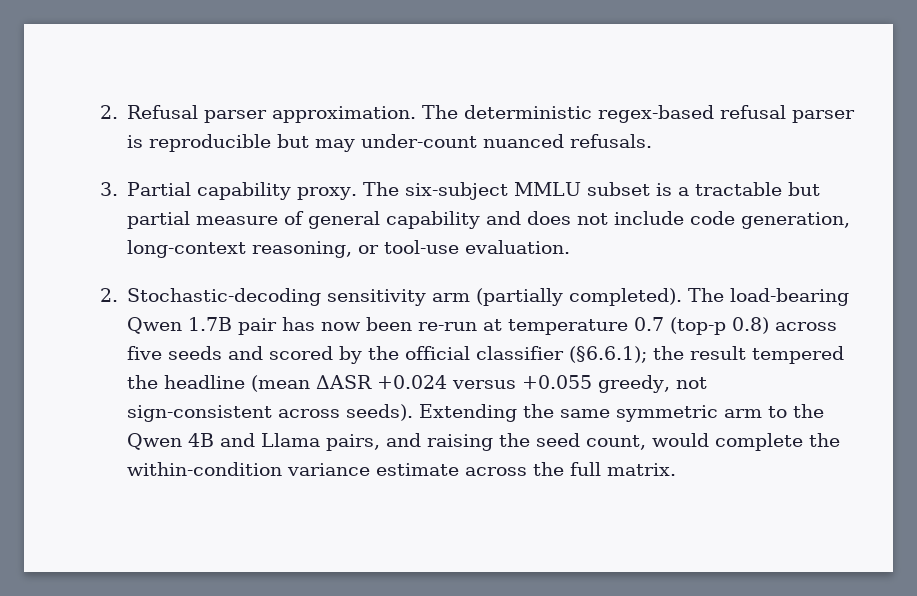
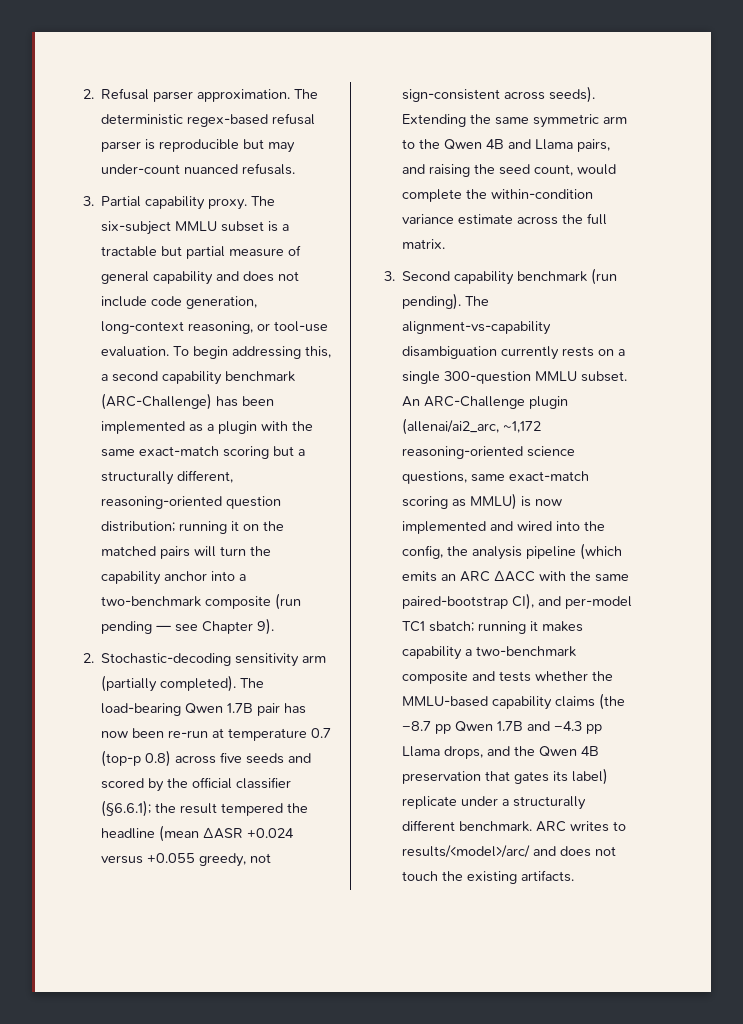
+ To begin addressing this, a second capability benchmark (ARC-Challenge) has been implemented as a plugin with the same exact-match scoring but a structurally different, reasoning-oriented question distribution; running it on the matched pairs will turn the capability anchor into a two-benchmark composite (run pending — see Chapter 9).
+ 3. Second capability benchmark (run pending). The alignment-vs-capability disambiguation currently rests on a single 300-question MMLU subset. An ARC-Challenge plugin (allenai/ai2_arc, ~1,172 reasoning-oriented science questions, same exact-match scoring as MMLU) is now implemented and wired into the config, the analysis pipeline (which emits an ARC ΔACC with the same paired-bootstrap CI), and per-model TC1 sbatch; running it makes capability a two-benchmark composite and tests whether the MMLU-based capability claims (the −8.7 pp Qwen 1.7B and −4.3 pp Llama drops, and the Qwen 4B preservation that gates its label) replicate under a structurally different benchmark. ARC writes to results/<model>/arc/ and does not touch the existing artifacts.

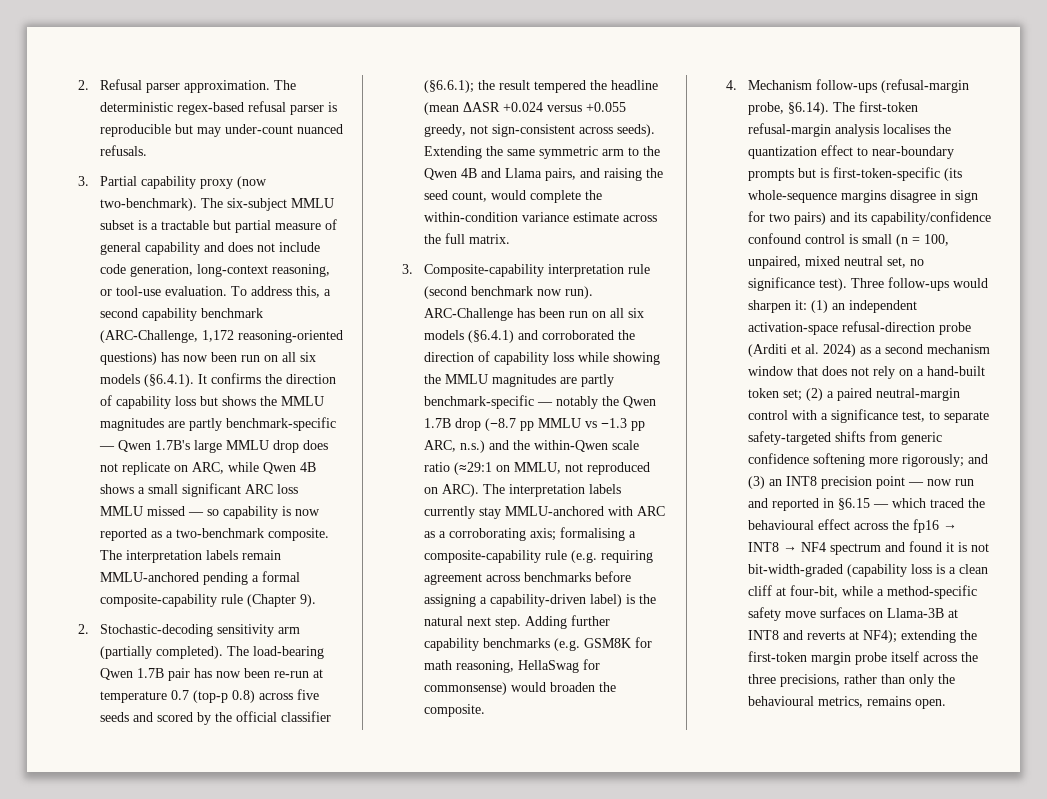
- 3. Partial capability proxy.
+ 3. Partial capability proxy (now two-benchmark).
- To begin addressing this, a second capability benchmark (ARC-Challenge) has been implemented as a plugin with the same exact-match scoring but a structurally different, reasoning-oriented question distribution; running it on the matched pairs will turn the capability anchor into a two-benchmark composite (run pending — see Chapter 9).
+ To address this, a second capability benchmark (ARC-Challenge, 1,172 reasoning-oriented questions) has now been run on all six models (§6.4.1). It confirms the direction of capability loss but shows the MMLU magnitudes are partly benchmark-specific — Qwen 1.7B's large MMLU drop does not replicate on ARC, while Qwen 4B shows a small significant ARC loss MMLU missed — so capability is now reported as a two-benchmark composite. The interpretation labels remain MMLU-anchored pending a formal composite-capability rule (Chapter 9).
- 3. Second capability benchmark (run pending). The alignment-vs-capability disambiguation currently rests on a single 300-question MMLU subset. An ARC-Challenge plugin (allenai/ai2_arc, ~1,172 reasoning-oriented science questions, same exact-match scoring as MMLU) is now implemented and wired into the config, the analysis pipeline (which emits an ARC ΔACC with the same paired-bootstrap CI), and per-model TC1 sbatch; running it makes capability a two-benchmark composite and tests whether the MMLU-based capability claims (the −8.7 pp Qwen 1.7B and −4.3 pp Llama drops, and the Qwen 4B preservation that gates its label) replicate under a structurally different benchmark. ARC writes to results/<model>/arc/ and does not touch the existing artifacts.
+ 3. Composite-capability interpretation rule (second benchmark now run). ARC-Challenge has been run on all six models (§6.4.1) and corroborated the direction of capability loss while showing the MMLU magnitudes are partly benchmark-specific — notably the Qwen 1.7B drop (−8.7 pp MMLU vs −1.3 pp ARC, n.s.) and the within-Qwen scale ratio (≈29:1 on MMLU, not reproduced on ARC). The interpretation labels currently stay MMLU-anchored with ARC as a corroborating axis; formalising a composite-capability rule (e.g. requiring agreement across benchmarks before assigning a capability-driven label) is the natural next step. Adding further capability benchmarks (e.g. GSM8K for math reasoning, HellaSwag for commonsense) would broaden the composite.
+ 4. Mechanism follow-ups (refusal-margin probe, §6.14). The first-token refusal-margin analysis localises the quantization effect to near-boundary prompts but is first-token-specific (its whole-sequence margins disagree in sign for two pairs) and its capability/confidence confound control is small (n = 100, unpaired, mixed neutral set, no significance test). Three follow-ups would sharpen it: (1) an independent activation-space refusal-direction probe (Arditi et al. 2024) as a second mechanism window that does not rely on a hand-built token set; (2) a paired neutral-margin control with a significance test, to separate safety-targeted shifts from generic confidence softening more rigorously; and (3) an INT8 precision point — now run and reported in §6.15 — which traced the behavioural effect across the fp16 → INT8 → NF4 spectrum and found it is not bit-width-graded (capability loss is a clean cliff at four-bit, while a method-specific safety move surfaces on Llama-3B at INT8 and reverts at NF4); extending the first-token margin probe itself across the three precisions, rather than only the behavioural metrics, remains open.

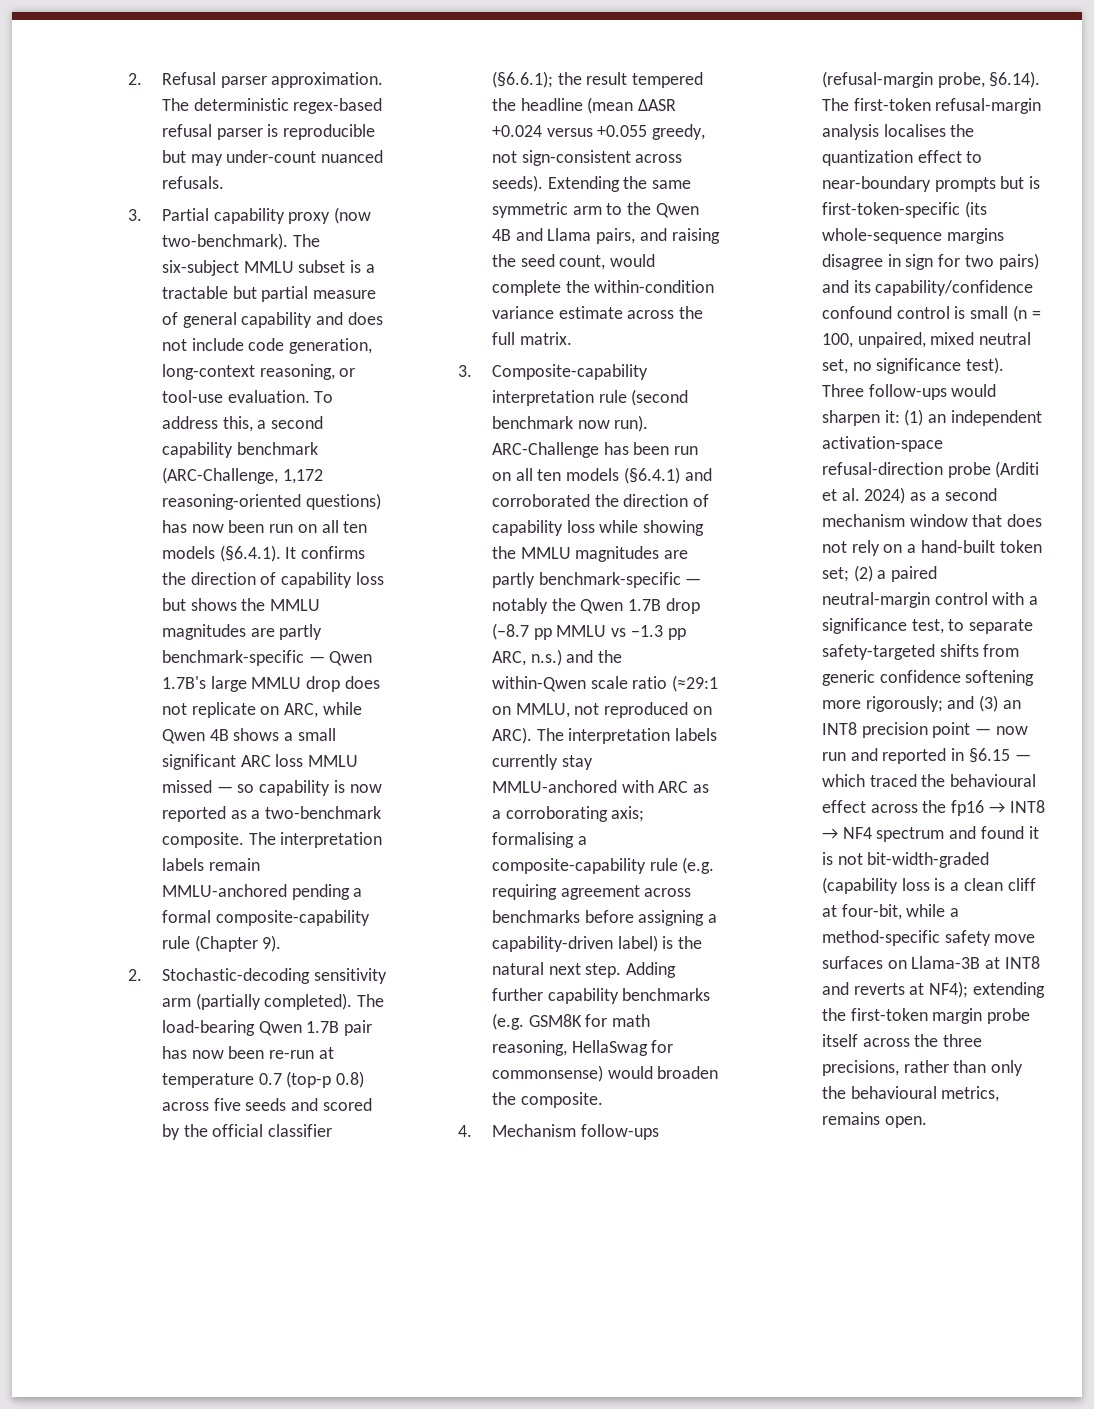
- To address this, a second capability benchmark (ARC-Challenge, 1,172 reasoning-oriented questions) has now been run on all six models (§6.4.1). It confirms the direction of capability loss but shows the MMLU magnitudes are partly benchmark-specific — Qwen 1.7B's large MMLU drop does not replicate on ARC, while Qwen 4B shows a small significant ARC loss MMLU missed — so capability is now reported as a two-benchmark composite.
+ To address this, a second capability benchmark (ARC-Challenge, 1,172 reasoning-oriented questions) has now been run on all ten models (§6.4.1). It confirms the direction of capability loss but shows the MMLU magnitudes are partly benchmark-specific — Qwen 1.7B's large MMLU drop does not replicate on ARC, while Qwen 4B shows a small significant ARC loss MMLU missed — so capability is now reported as a two-benchmark composite.
- ARC-Challenge has been run on all six models (§6.4.1) and corroborated the direction of capability loss while showing the MMLU magnitudes are partly benchmark-specific — notably the Qwen 1.7B drop (−8.7 pp MMLU vs −1.3 pp ARC, n.s.) and the within-Qwen scale ratio (≈29:1 on MMLU, not reproduced on ARC).
+ ARC-Challenge has been run on all ten models (§6.4.1) and corroborated the direction of capability loss while showing the MMLU magnitudes are partly benchmark-specific — notably the Qwen 1.7B drop (−8.7 pp MMLU vs −1.3 pp ARC, n.s.) and the within-Qwen scale ratio (≈29:1 on MMLU, not reproduced on ARC).

